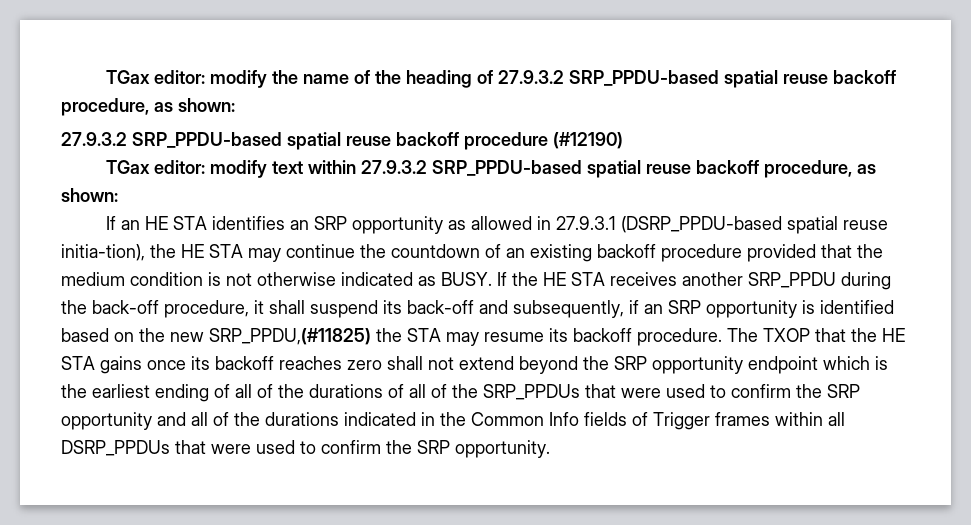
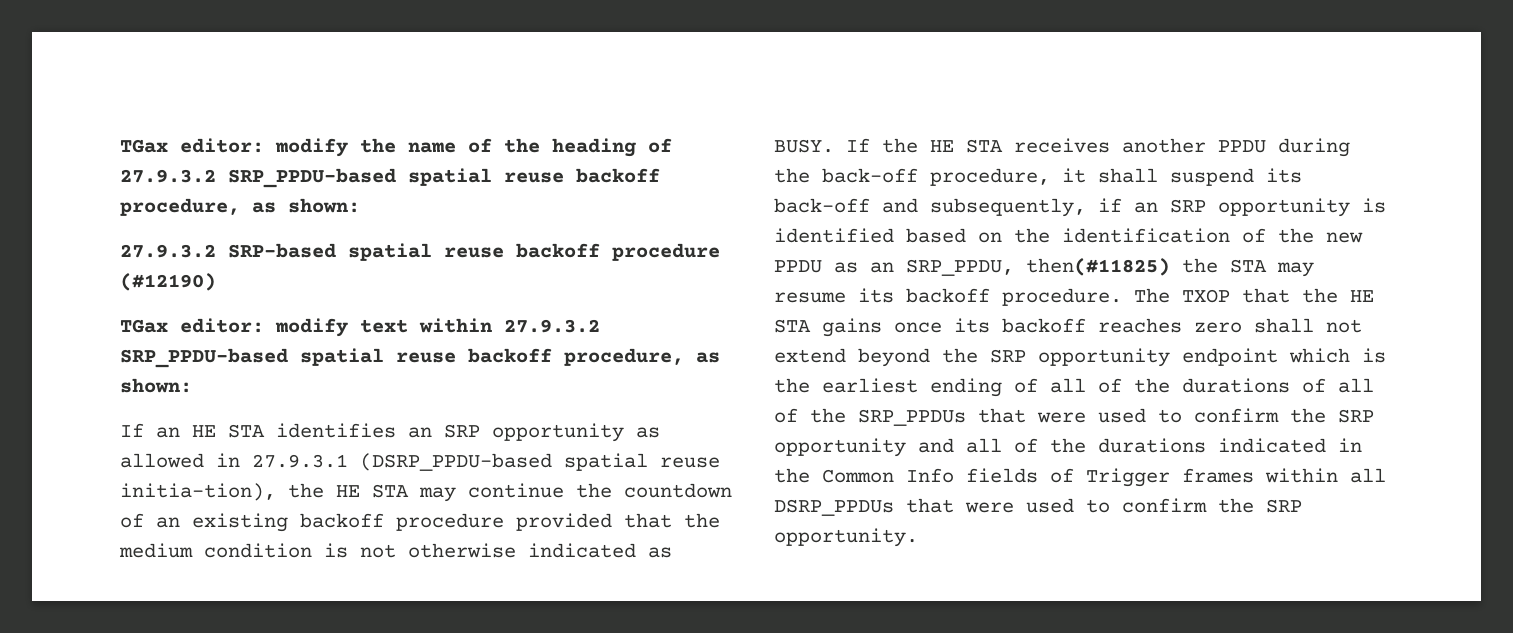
- 27.9.3.2 SRP_PPDU-based spatial reuse backoff procedure (#12190)
+ 27.9.3.2 SRP-based spatial reuse backoff procedure (#12190)
- If the HE STA receives another SRP_PPDU during the back-off procedure, it shall suspend its back-off and subsequently, if an SRP opportunity is identified based on the new SRP_PPDU,(#11825) the STA may resume its backoff procedure.
+ If the HE STA receives another PPDU during the back-off procedure, it shall suspend its back-off and subsequently, if an SRP opportunity is identified based on the identification of the new PPDU as an SRP_PPDU, then(#11825) the STA may resume its backoff procedure.

